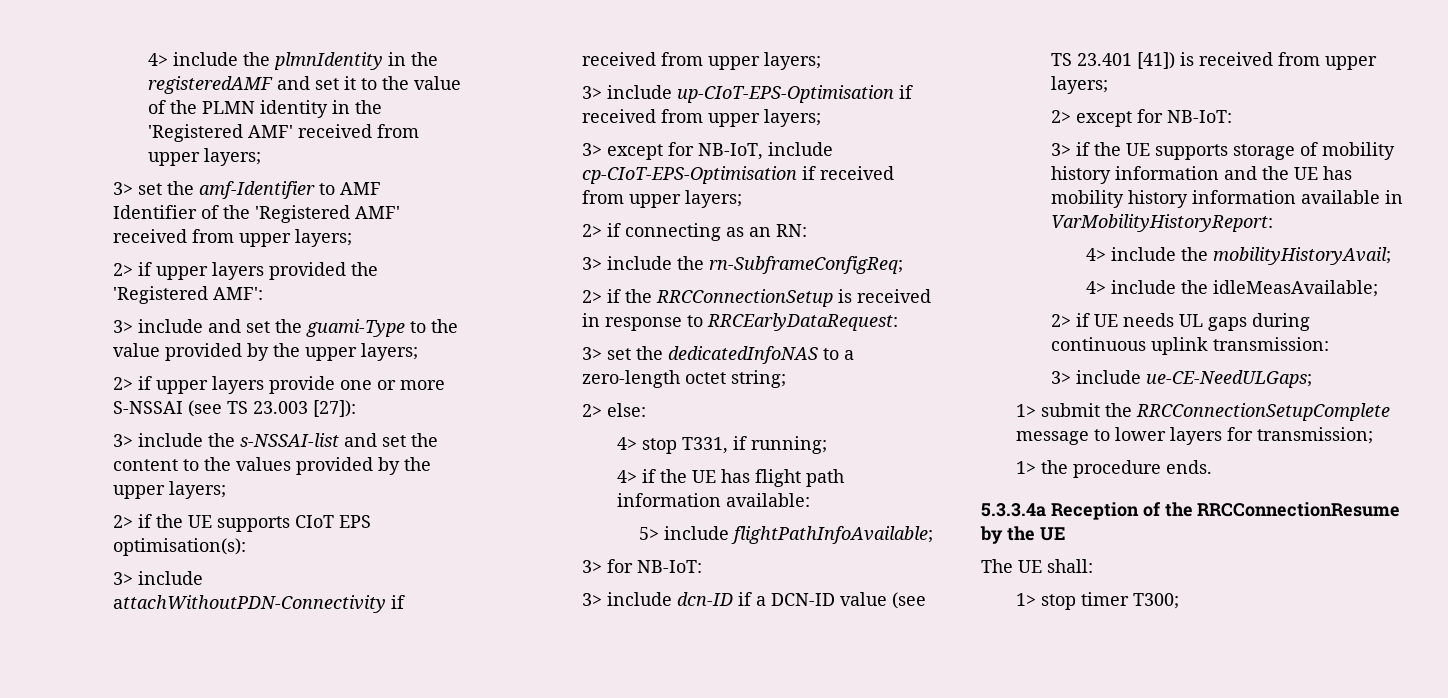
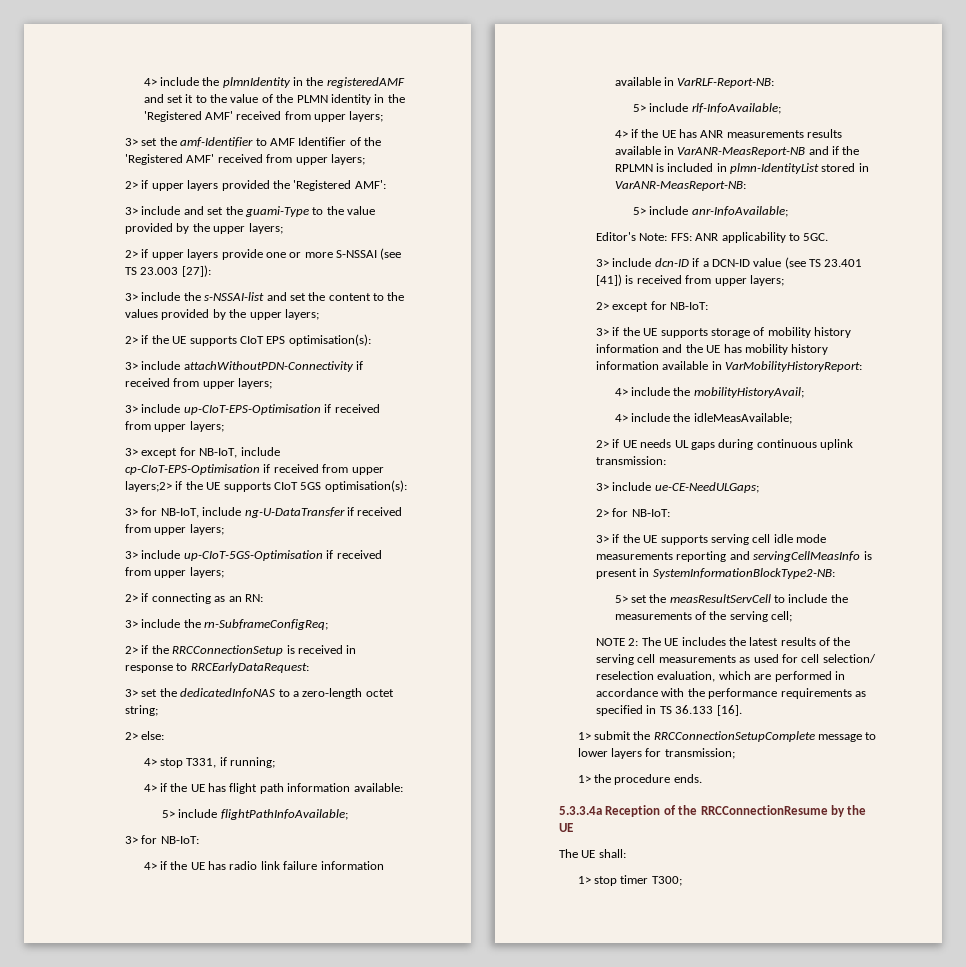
- 3> except for NB-IoT, include cp-CIoT-EPS-Optimisation if received from upper layers;
+ 3> except for NB-IoT, include cp-CIoT-EPS-Optimisation if received from upper layers;2> if the UE supports CIoT 5GS optimisation(s):
+ 3> for NB-IoT, include ng-U-DataTransfer if received from upper layers;
+ 3> include up-CIoT-5GS-Optimisation if received from upper layers;
+ 4> if the UE has radio link failure information available in VarRLF-Report-NB:
+ 5> include rlf-InfoAvailable;
+ 4> if the UE has ANR measurements results available in VarANR-MeasReport-NB and if the RPLMN is included in plmn-IdentityList stored in VarANR-MeasReport-NB:
+ 5> include anr-InfoAvailable;
+ Editor's Note: FFS: ANR applicability to 5GC.
+ 2> for NB-IoT:
+ 3> if the UE supports serving cell idle mode measurements reporting and servingCellMeasInfo is present in SystemInformationBlockType2-NB:
+ 5> set the measResultServCell to include the measurements of the serving cell;
+ NOTE 2: The UE includes the latest results of the serving cell measurements as used for cell selection/ reselection evaluation, which are performed in accordance with the performance requirements as specified in TS 36.133 [16].

